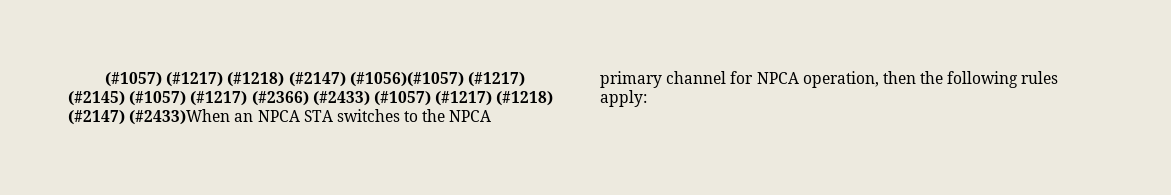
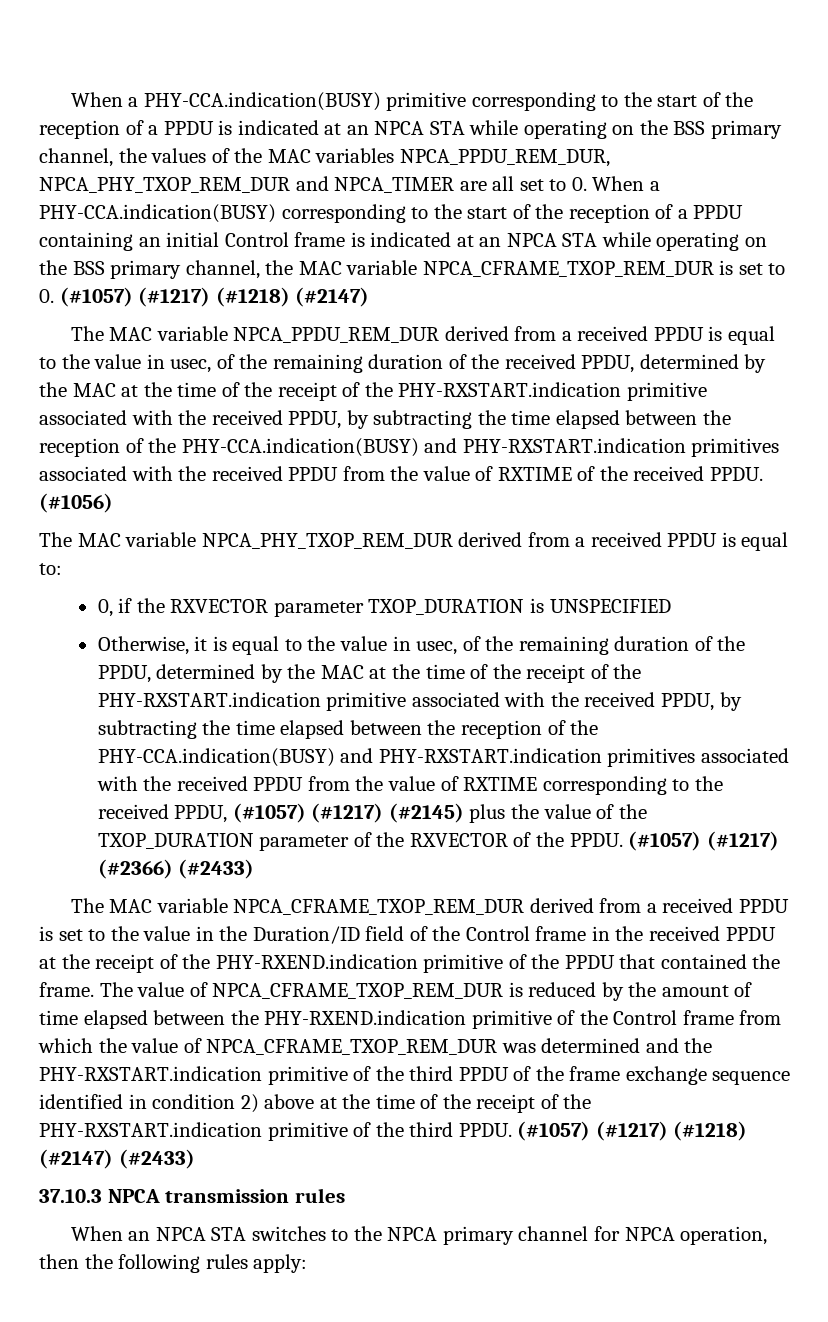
- (#1057) (#1217) (#1218) (#2147) (#1056)(#1057) (#1217) (#2145) (#1057) (#1217) (#2366) (#2433) (#1057) (#1217) (#1218) (#2147) (#2433)When an NPCA STA switches to the NPCA primary channel for NPCA operation, then the following rules apply:
+ When a PHY-CCA.indication(BUSY) primitive corresponding to the start of the reception of a PPDU is indicated at an NPCA STA while operating on the BSS primary channel, the values of the MAC variables NPCA_PPDU_REM_DUR, NPCA_PHY_TXOP_REM_DUR and NPCA_TIMER are all set to 0. When a PHY-CCA.indication(BUSY) corresponding to the start of the reception of a PPDU containing an initial Control frame is indicated at an NPCA STA while operating on the BSS primary channel, the MAC variable NPCA_CFRAME_TXOP_REM_DUR is set to 0. (#1057) (#1217) (#1218) (#2147)
+ The MAC variable NPCA_PPDU_REM_DUR derived from a received PPDU is equal to the value in usec, of the remaining duration of the received PPDU, determined by the MAC at the time of the receipt of the PHY-RXSTART.indication primitive associated with the received PPDU, by subtracting the time elapsed between the reception of the PHY-CCA.indication(BUSY) and PHY-RXSTART.indication primitives associated with the received PPDU from the value of RXTIME of the received PPDU. (#1056)
+ The MAC variable NPCA_PHY_TXOP_REM_DUR derived from a received PPDU is equal to:
+ 0, if the RXVECTOR parameter TXOP_DURATION is UNSPECIFIED
+ Otherwise, it is equal to the value in usec, of the remaining duration of the PPDU, determined by the MAC at the time of the receipt of the PHY-RXSTART.indication primitive associated with the received PPDU, by subtracting the time elapsed between the reception of the PHY-CCA.indication(BUSY) and PHY-RXSTART.indication primitives associated with the received PPDU from the value of RXTIME corresponding to the received PPDU, (#1057) (#1217) (#2145) plus the value of the TXOP_DURATION parameter of the RXVECTOR of the PPDU. (#1057) (#1217) (#2366) (#2433)
+ The MAC variable NPCA_CFRAME_TXOP_REM_DUR derived from a received PPDU is set to the value in the Duration/ID field of the Control frame in the received PPDU at the receipt of the PHY-RXEND.indication primitive of the PPDU that contained the frame. The value of NPCA_CFRAME_TXOP_REM_DUR is reduced by the amount of time elapsed between the PHY-RXEND.indication primitive of the Control frame from which the value of NPCA_CFRAME_TXOP_REM_DUR was determined and the PHY-RXSTART.indication primitive of the third PPDU of the frame exchange sequence identified in condition 2) above at the time of the receipt of the PHY-RXSTART.indication primitive of the third PPDU. (#1057) (#1217) (#1218) (#2147) (#2433)
+ 37.10.3 NPCA transmission rules
+ When an NPCA STA switches to the NPCA primary channel for NPCA operation, then the following rules apply:

